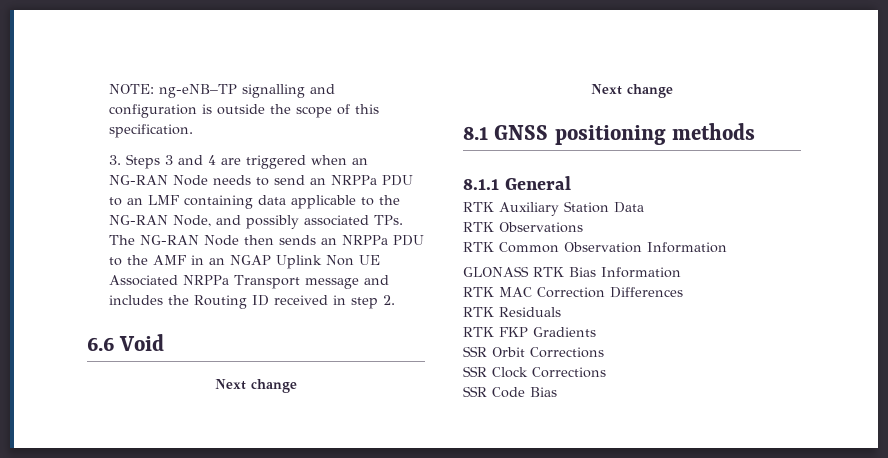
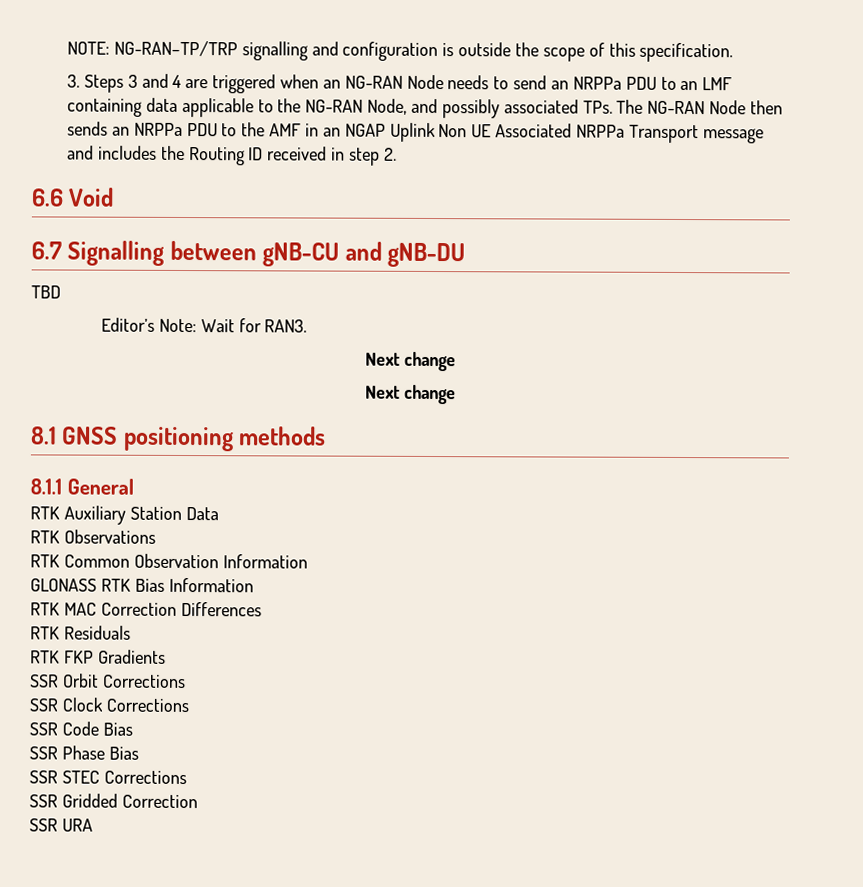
- NOTE: ng-eNB–TP signalling and configuration is outside the scope of this specification.
+ NOTE: NG-RAN–TP/TRP signalling and configuration is outside the scope of this specification.
+ 6.7 Signalling between gNB-CU and gNB-DU
+ TBD
+ Editor’s Note: Wait for RAN3.
+ SSR Phase Bias
+ SSR STEC Corrections
+ SSR Gridded Correction
+ SSR URA

